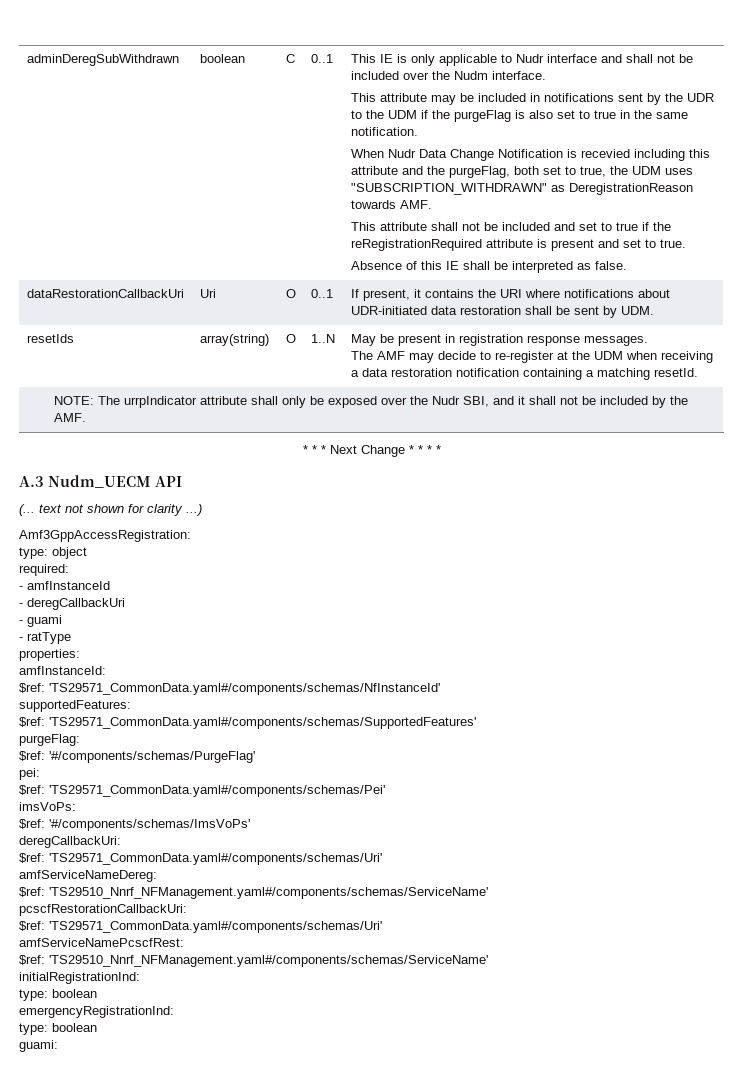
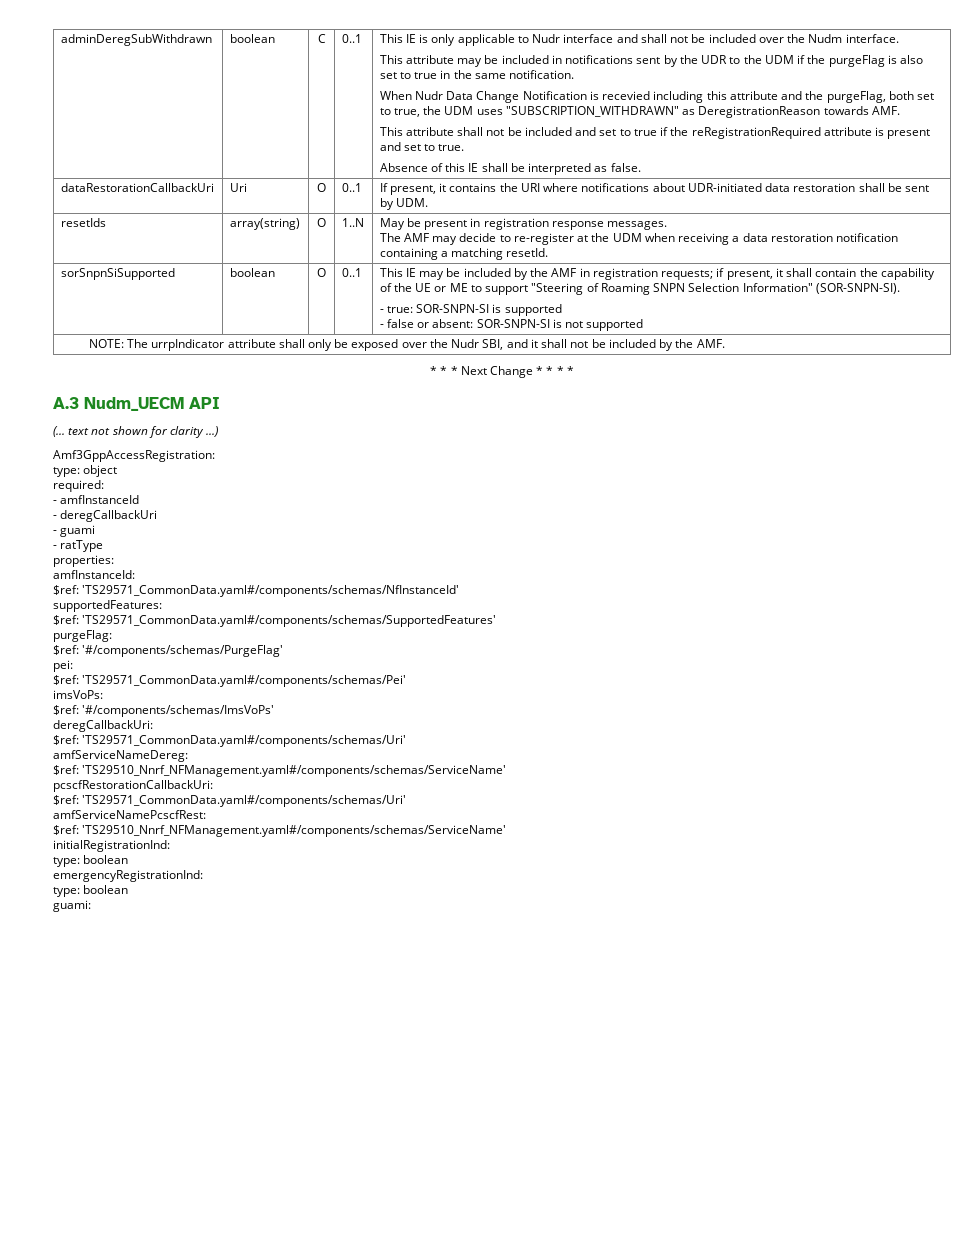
+ sorSnpnSiSupported | boolean | O | 0..1 | This IE may be included by the AMF in registration requests; if present, it shall contain the capability of the UE or ME to support "Steering of Roaming SNPN Selection Information" (SOR-SNPN-SI).
+ - true: SOR-SNPN-SI is supported
+ - false or absent: SOR-SNPN-SI is not supported

